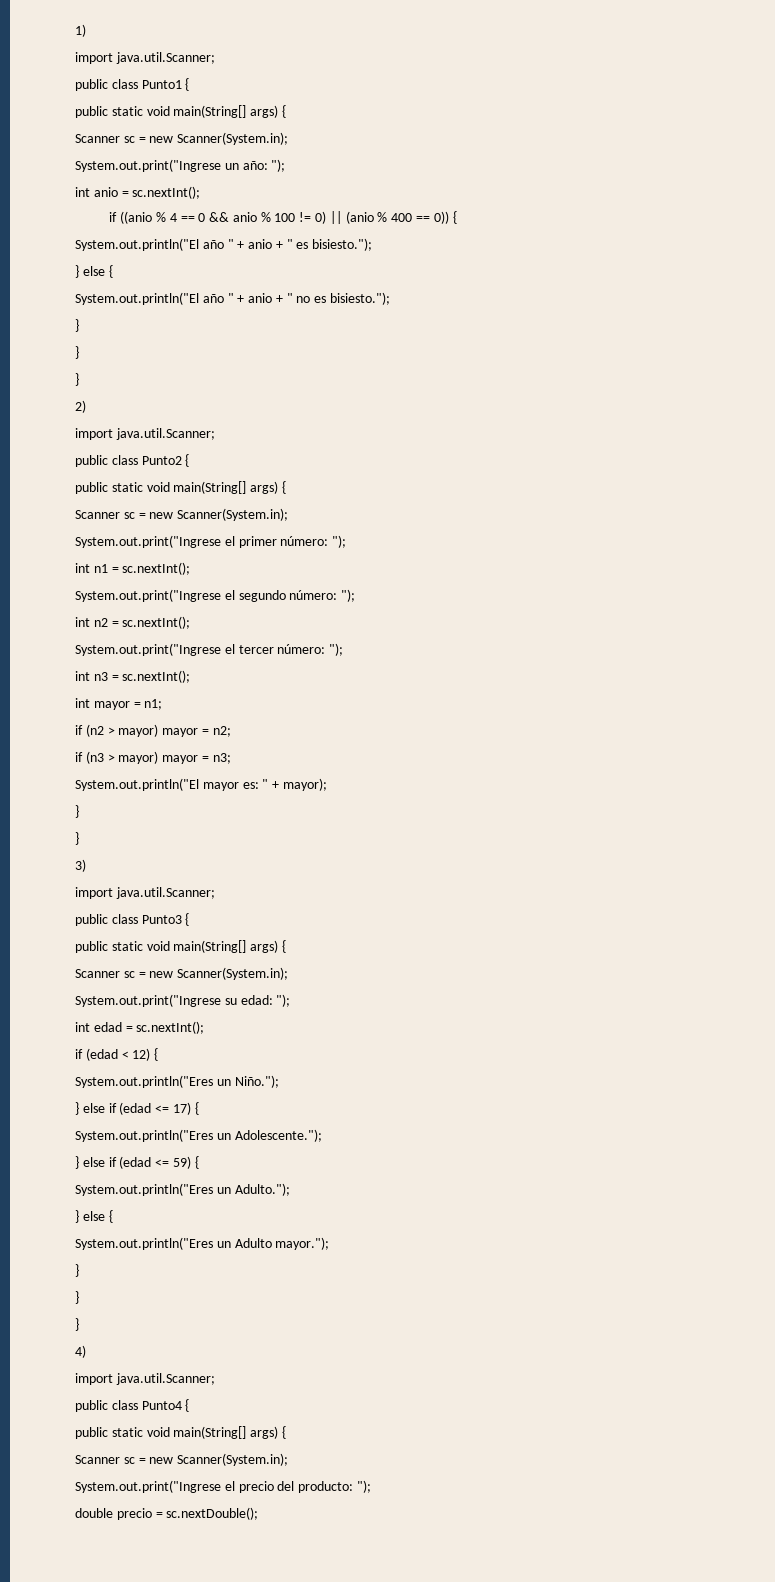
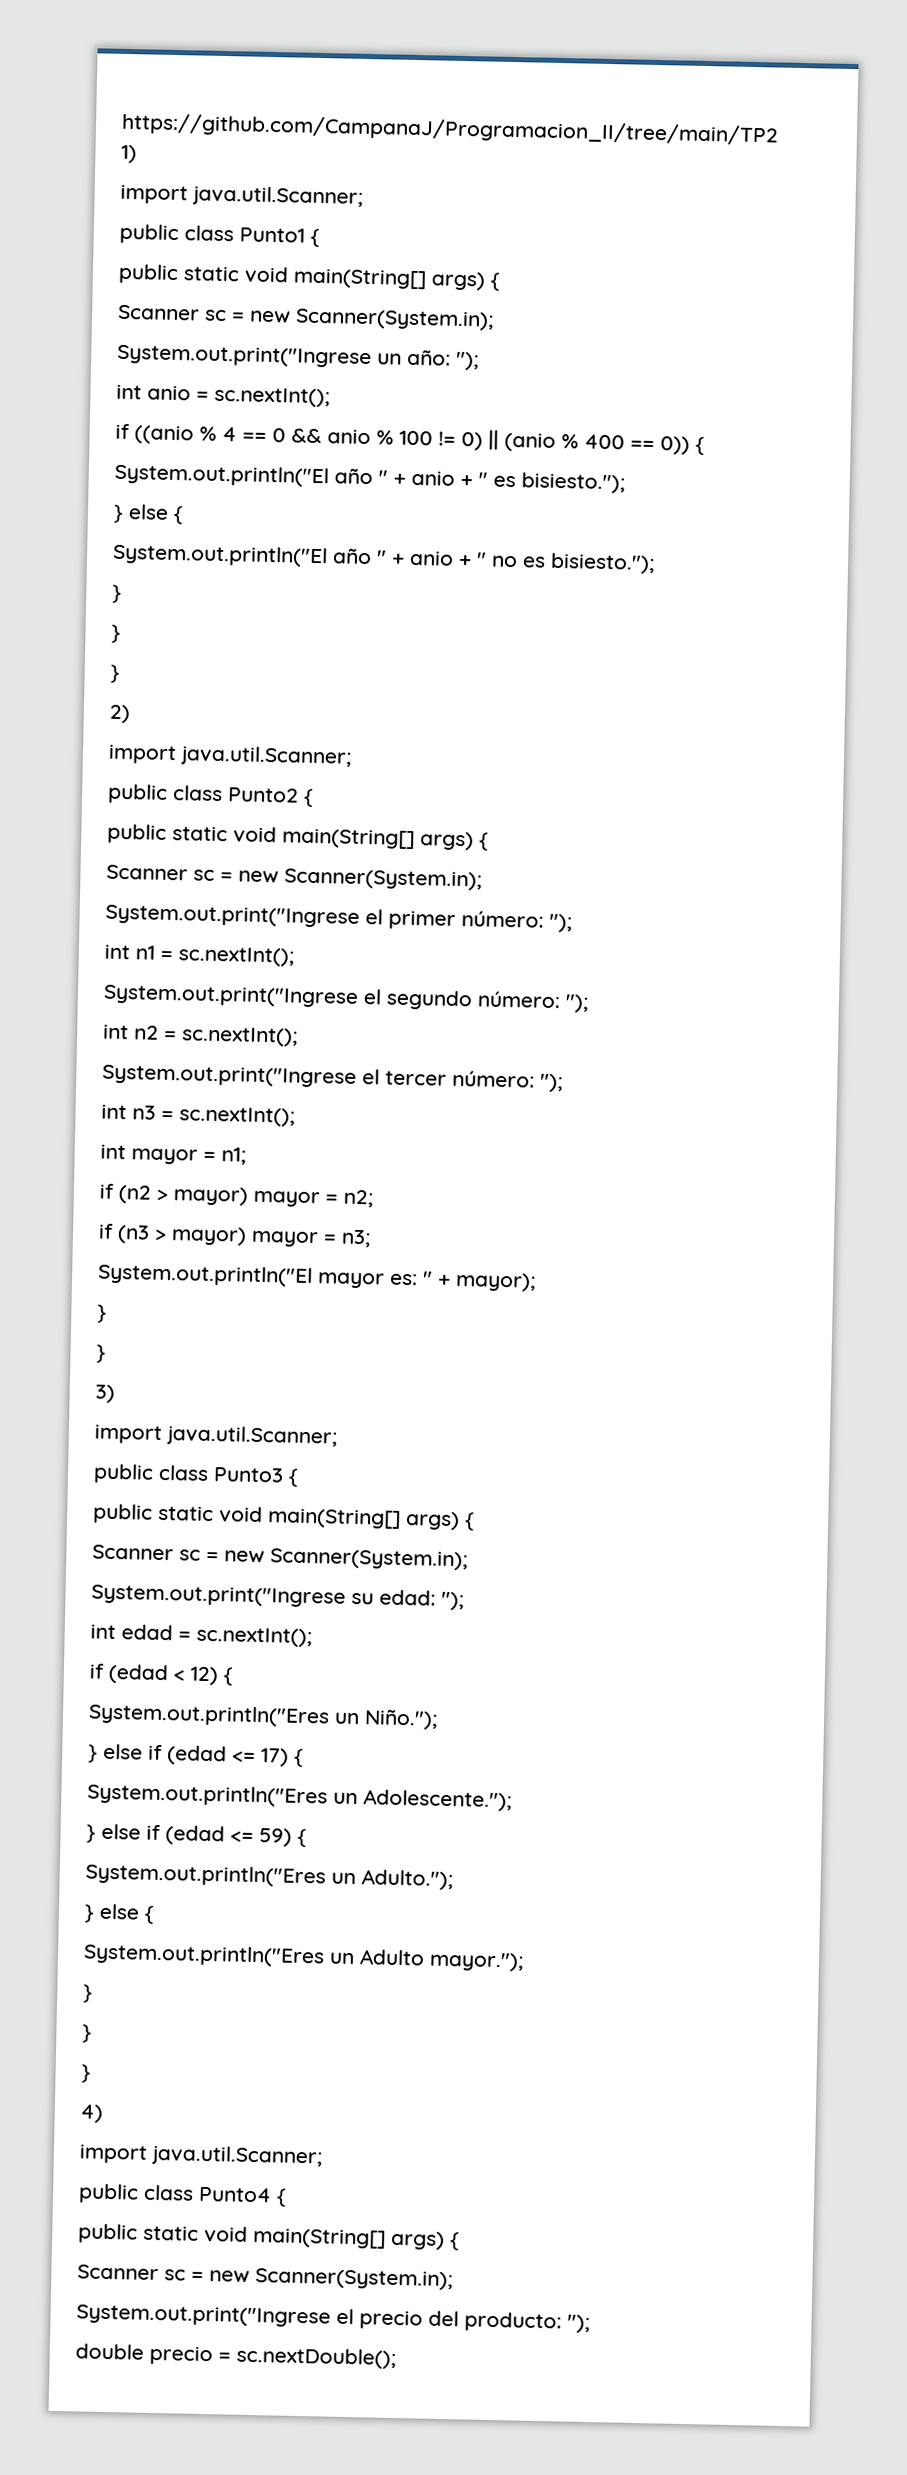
+ https://github.com/CampanaJ/Programacion_II/tree/main/TP2

